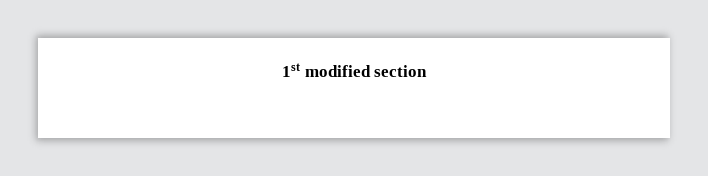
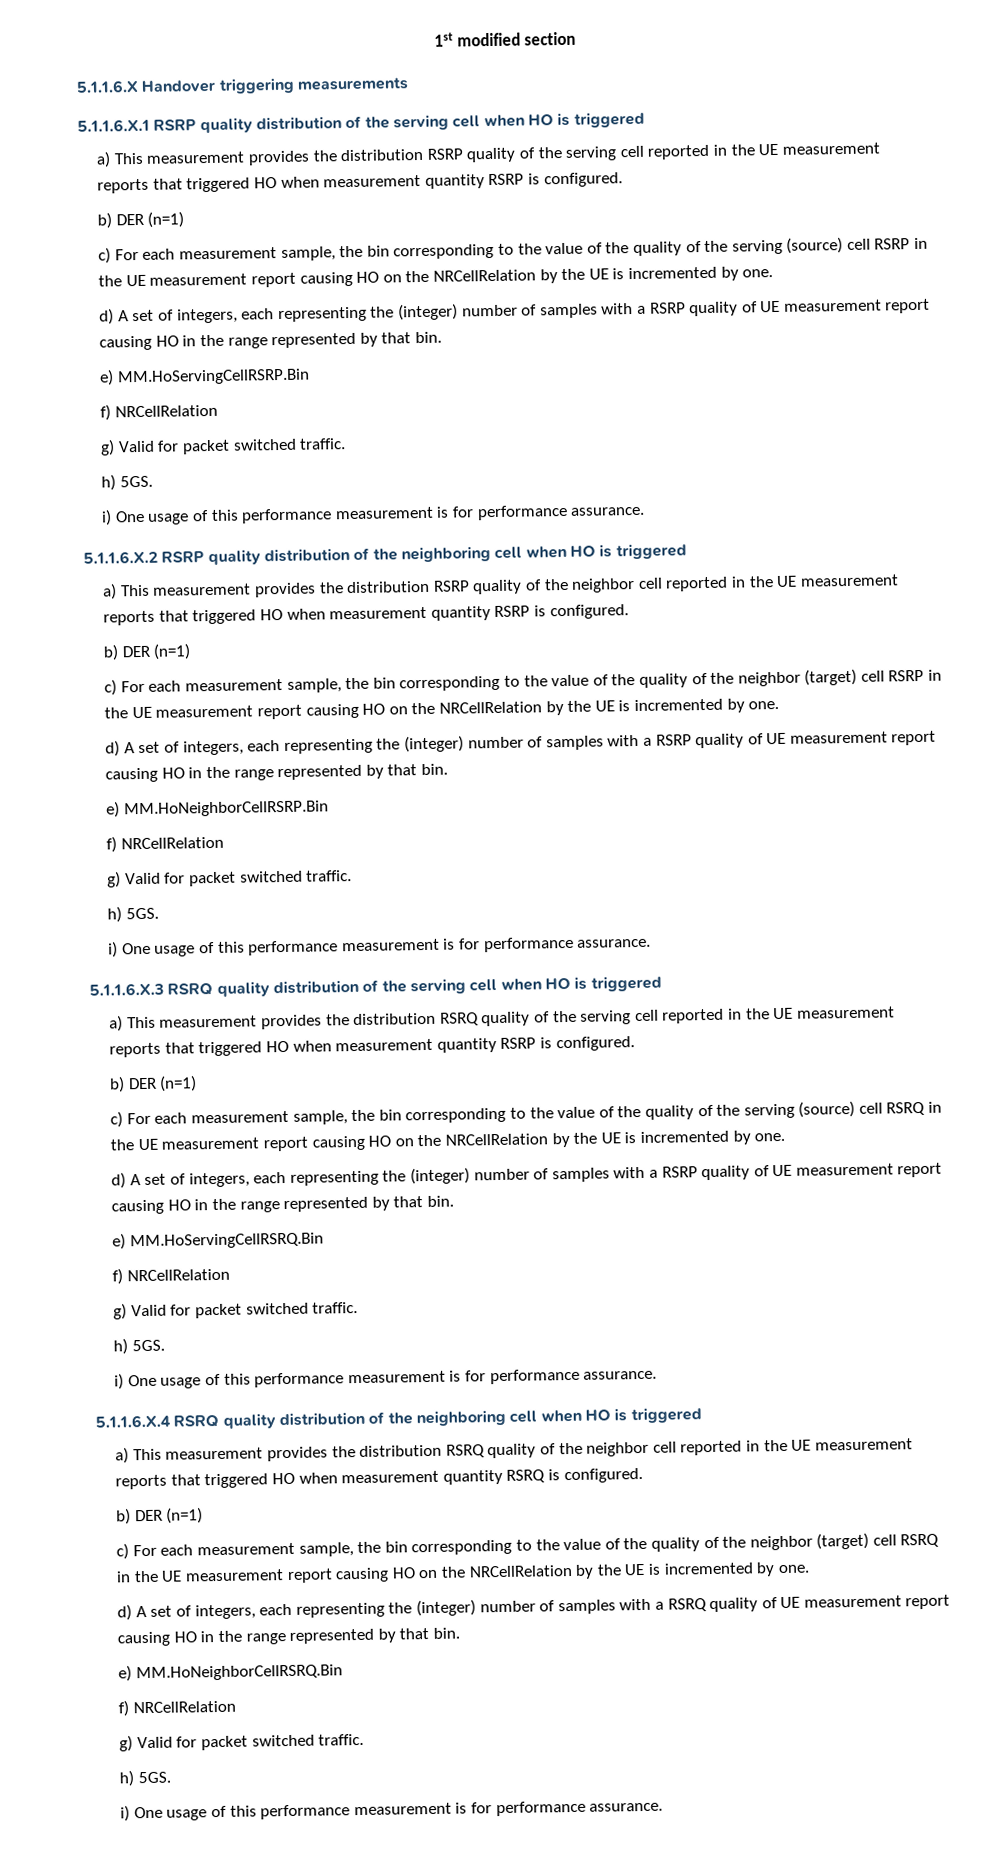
+ 5.1.1.6.X Handover triggering measurements
+ 5.1.1.6.X.1 RSRP quality distribution of the serving cell when HO is triggered
+ a) This measurement provides the distribution RSRP quality of the serving cell reported in the UE measurement reports that triggered HO when measurement quantity RSRP is configured.
+ b) DER (n=1)
+ c) For each measurement sample, the bin corresponding to the value of the quality of the serving (source) cell RSRP in the UE measurement report causing HO on the NRCellRelation by the UE is incremented by one.
+ d) A set of integers, each representing the (integer) number of samples with a RSRP quality of UE measurement report causing HO in the range represented by that bin.
+ e) MM.HoServingCellRSRP.Bin
+ f) NRCellRelation
+ g) Valid for packet switched traffic.
+ h) 5GS.
+ i) One usage of this performance measurement is for performance assurance.
+ 5.1.1.6.X.2 RSRP quality distribution of the neighboring cell when HO is triggered
+ a) This measurement provides the distribution RSRP quality of the neighbor cell reported in the UE measurement reports that triggered HO when measurement quantity RSRP is configured.
+ b) DER (n=1)
+ c) For each measurement sample, the bin corresponding to the value of the quality of the neighbor (target) cell RSRP in the UE measurement report causing HO on the NRCellRelation by the UE is incremented by one.
+ d) A set of integers, each representing the (integer) number of samples with a RSRP quality of UE measurement report causing HO in the range represented by that bin.
+ e) MM.HoNeighborCellRSRP.Bin
+ f) NRCellRelation
+ g) Valid for packet switched traffic.
+ h) 5GS.
+ i) One usage of this performance measurement is for performance assurance.
+ 5.1.1.6.X.3 RSRQ quality distribution of the serving cell when HO is triggered
+ a) This measurement provides the distribution RSRQ quality of the serving cell reported in the UE measurement reports that triggered HO when measurement quantity RSRP is configured.
+ b) DER (n=1)
+ c) For each measurement sample, the bin corresponding to the value of the quality of the serving (source) cell RSRQ in the UE measurement report causing HO on the NRCellRelation by the UE is incremented by one.
+ d) A set of integers, each representing the (integer) number of samples with a RSRP quality of UE measurement report causing HO in the range represented by that bin.
+ e) MM.HoServingCellRSRQ.Bin
+ f) NRCellRelation
+ g) Valid for packet switched traffic.
+ h) 5GS.
+ i) One usage of this performance measurement is for performance assurance.
+ 5.1.1.6.X.4 RSRQ quality distribution of the neighboring cell when HO is triggered
+ a) This measurement provides the distribution RSRQ quality of the neighbor cell reported in the UE measurement reports that triggered HO when measurement quantity RSRQ is configured.
+ b) DER (n=1)
+ c) For each measurement sample, the bin corresponding to the value of the quality of the neighbor (target) cell RSRQ in the UE measurement report causing HO on the NRCellRelation by the UE is incremented by one.
+ d) A set of integers, each representing the (integer) number of samples with a RSRQ quality of UE measurement report causing HO in the range represented by that bin.
+ e) MM.HoNeighborCellRSRQ.Bin
+ f) NRCellRelation
+ g) Valid for packet switched traffic.
+ h) 5GS.
+ i) One usage of this performance measurement is for performance assurance.

